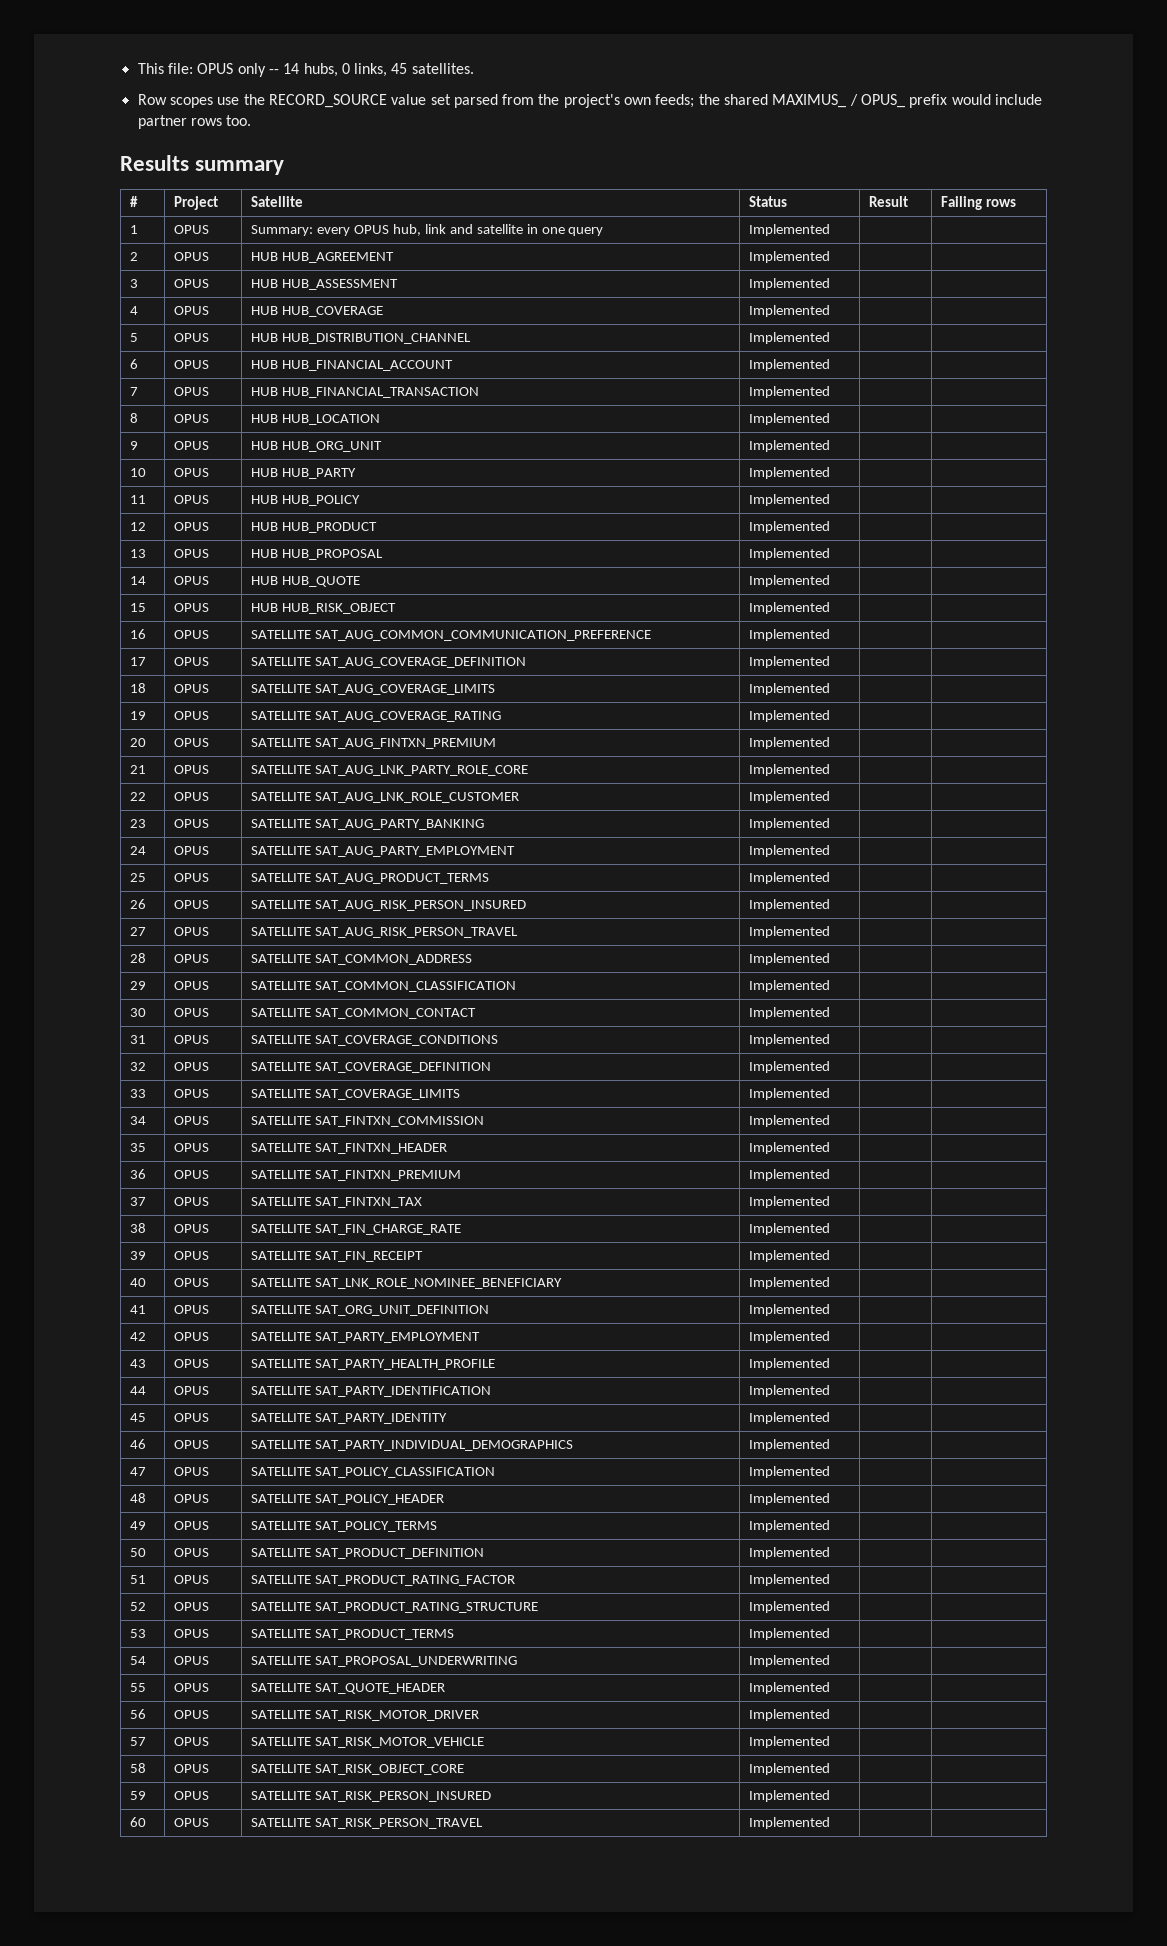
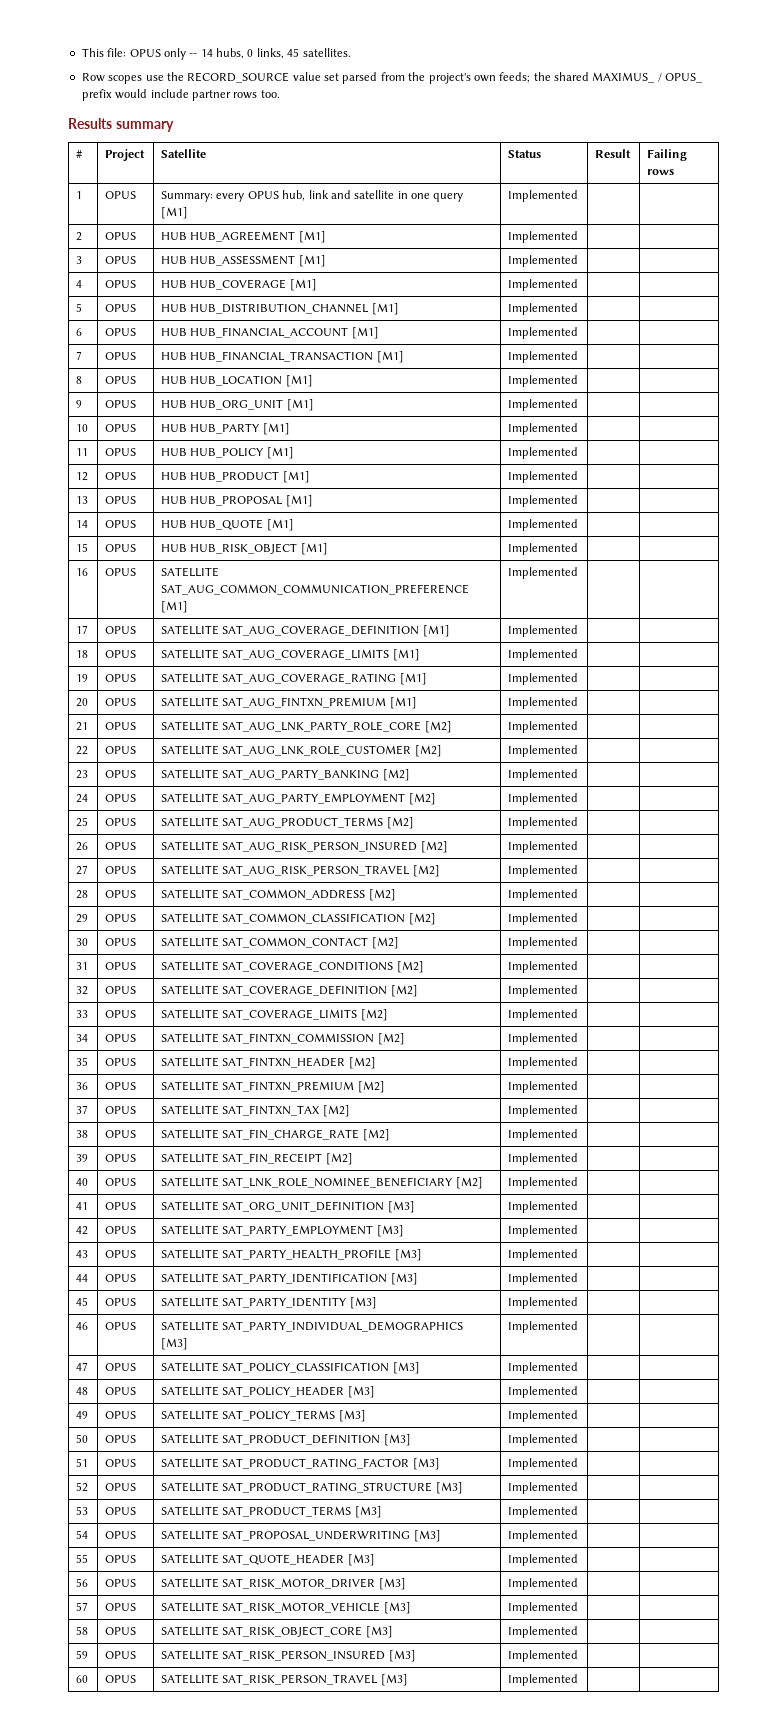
- 1 | OPUS | Summary: every OPUS hub, link and satellite in one query | Implemented | |
+ 1 | OPUS | Summary: every OPUS hub, link and satellite in one query [M1] | Implemented | |
- 2 | OPUS | HUB HUB_AGREEMENT | Implemented | |
+ 2 | OPUS | HUB HUB_AGREEMENT [M1] | Implemented | |
- 3 | OPUS | HUB HUB_ASSESSMENT | Implemented | |
+ 3 | OPUS | HUB HUB_ASSESSMENT [M1] | Implemented | |
- 4 | OPUS | HUB HUB_COVERAGE | Implemented | |
+ 4 | OPUS | HUB HUB_COVERAGE [M1] | Implemented | |
- 5 | OPUS | HUB HUB_DISTRIBUTION_CHANNEL | Implemented | |
+ 5 | OPUS | HUB HUB_DISTRIBUTION_CHANNEL [M1] | Implemented | |
- 6 | OPUS | HUB HUB_FINANCIAL_ACCOUNT | Implemented | |
+ 6 | OPUS | HUB HUB_FINANCIAL_ACCOUNT [M1] | Implemented | |
- 7 | OPUS | HUB HUB_FINANCIAL_TRANSACTION | Implemented | |
+ 7 | OPUS | HUB HUB_FINANCIAL_TRANSACTION [M1] | Implemented | |
- 8 | OPUS | HUB HUB_LOCATION | Implemented | |
+ 8 | OPUS | HUB HUB_LOCATION [M1] | Implemented | |
- 9 | OPUS | HUB HUB_ORG_UNIT | Implemented | |
+ 9 | OPUS | HUB HUB_ORG_UNIT [M1] | Implemented | |
- 10 | OPUS | HUB HUB_PARTY | Implemented | |
+ 10 | OPUS | HUB HUB_PARTY [M1] | Implemented | |
- 11 | OPUS | HUB HUB_POLICY | Implemented | |
+ 11 | OPUS | HUB HUB_POLICY [M1] | Implemented | |
- 12 | OPUS | HUB HUB_PRODUCT | Implemented | |
+ 12 | OPUS | HUB HUB_PRODUCT [M1] | Implemented | |
- 13 | OPUS | HUB HUB_PROPOSAL | Implemented | |
+ 13 | OPUS | HUB HUB_PROPOSAL [M1] | Implemented | |
- 14 | OPUS | HUB HUB_QUOTE | Implemented | |
+ 14 | OPUS | HUB HUB_QUOTE [M1] | Implemented | |
- 15 | OPUS | HUB HUB_RISK_OBJECT | Implemented | |
+ 15 | OPUS | HUB HUB_RISK_OBJECT [M1] | Implemented | |
- 16 | OPUS | SATELLITE SAT_AUG_COMMON_COMMUNICATION_PREFERENCE | Implemented | |
+ 16 | OPUS | SATELLITE SAT_AUG_COMMON_COMMUNICATION_PREFERENCE [M1] | Implemented | |
- 17 | OPUS | SATELLITE SAT_AUG_COVERAGE_DEFINITION | Implemented | |
+ 17 | OPUS | SATELLITE SAT_AUG_COVERAGE_DEFINITION [M1] | Implemented | |
- 18 | OPUS | SATELLITE SAT_AUG_COVERAGE_LIMITS | Implemented | |
+ 18 | OPUS | SATELLITE SAT_AUG_COVERAGE_LIMITS [M1] | Implemented | |
- 19 | OPUS | SATELLITE SAT_AUG_COVERAGE_RATING | Implemented | |
+ 19 | OPUS | SATELLITE SAT_AUG_COVERAGE_RATING [M1] | Implemented | |
- 20 | OPUS | SATELLITE SAT_AUG_FINTXN_PREMIUM | Implemented | |
+ 20 | OPUS | SATELLITE SAT_AUG_FINTXN_PREMIUM [M1] | Implemented | |
- 21 | OPUS | SATELLITE SAT_AUG_LNK_PARTY_ROLE_CORE | Implemented | |
+ 21 | OPUS | SATELLITE SAT_AUG_LNK_PARTY_ROLE_CORE [M2] | Implemented | |
- 22 | OPUS | SATELLITE SAT_AUG_LNK_ROLE_CUSTOMER | Implemented | |
+ 22 | OPUS | SATELLITE SAT_AUG_LNK_ROLE_CUSTOMER [M2] | Implemented | |
- 23 | OPUS | SATELLITE SAT_AUG_PARTY_BANKING | Implemented | |
+ 23 | OPUS | SATELLITE SAT_AUG_PARTY_BANKING [M2] | Implemented | |
- 24 | OPUS | SATELLITE SAT_AUG_PARTY_EMPLOYMENT | Implemented | |
+ 24 | OPUS | SATELLITE SAT_AUG_PARTY_EMPLOYMENT [M2] | Implemented | |
- 25 | OPUS | SATELLITE SAT_AUG_PRODUCT_TERMS | Implemented | |
+ 25 | OPUS | SATELLITE SAT_AUG_PRODUCT_TERMS [M2] | Implemented | |
- 26 | OPUS | SATELLITE SAT_AUG_RISK_PERSON_INSURED | Implemented | |
+ 26 | OPUS | SATELLITE SAT_AUG_RISK_PERSON_INSURED [M2] | Implemented | |
- 27 | OPUS | SATELLITE SAT_AUG_RISK_PERSON_TRAVEL | Implemented | |
+ 27 | OPUS | SATELLITE SAT_AUG_RISK_PERSON_TRAVEL [M2] | Implemented | |
- 28 | OPUS | SATELLITE SAT_COMMON_ADDRESS | Implemented | |
+ 28 | OPUS | SATELLITE SAT_COMMON_ADDRESS [M2] | Implemented | |
- 29 | OPUS | SATELLITE SAT_COMMON_CLASSIFICATION | Implemented | |
+ 29 | OPUS | SATELLITE SAT_COMMON_CLASSIFICATION [M2] | Implemented | |
- 30 | OPUS | SATELLITE SAT_COMMON_CONTACT | Implemented | |
+ 30 | OPUS | SATELLITE SAT_COMMON_CONTACT [M2] | Implemented | |
- 31 | OPUS | SATELLITE SAT_COVERAGE_CONDITIONS | Implemented | |
+ 31 | OPUS | SATELLITE SAT_COVERAGE_CONDITIONS [M2] | Implemented | |
- 32 | OPUS | SATELLITE SAT_COVERAGE_DEFINITION | Implemented | |
+ 32 | OPUS | SATELLITE SAT_COVERAGE_DEFINITION [M2] | Implemented | |
- 33 | OPUS | SATELLITE SAT_COVERAGE_LIMITS | Implemented | |
+ 33 | OPUS | SATELLITE SAT_COVERAGE_LIMITS [M2] | Implemented | |
- 34 | OPUS | SATELLITE SAT_FINTXN_COMMISSION | Implemented | |
+ 34 | OPUS | SATELLITE SAT_FINTXN_COMMISSION [M2] | Implemented | |
- 35 | OPUS | SATELLITE SAT_FINTXN_HEADER | Implemented | |
+ 35 | OPUS | SATELLITE SAT_FINTXN_HEADER [M2] | Implemented | |
- 36 | OPUS | SATELLITE SAT_FINTXN_PREMIUM | Implemented | |
+ 36 | OPUS | SATELLITE SAT_FINTXN_PREMIUM [M2] | Implemented | |
- 37 | OPUS | SATELLITE SAT_FINTXN_TAX | Implemented | |
+ 37 | OPUS | SATELLITE SAT_FINTXN_TAX [M2] | Implemented | |
- 38 | OPUS | SATELLITE SAT_FIN_CHARGE_RATE | Implemented | |
+ 38 | OPUS | SATELLITE SAT_FIN_CHARGE_RATE [M2] | Implemented | |
- 39 | OPUS | SATELLITE SAT_FIN_RECEIPT | Implemented | |
+ 39 | OPUS | SATELLITE SAT_FIN_RECEIPT [M2] | Implemented | |
- 40 | OPUS | SATELLITE SAT_LNK_ROLE_NOMINEE_BENEFICIARY | Implemented | |
+ 40 | OPUS | SATELLITE SAT_LNK_ROLE_NOMINEE_BENEFICIARY [M2] | Implemented | |
- 41 | OPUS | SATELLITE SAT_ORG_UNIT_DEFINITION | Implemented | |
+ 41 | OPUS | SATELLITE SAT_ORG_UNIT_DEFINITION [M3] | Implemented | |
- 42 | OPUS | SATELLITE SAT_PARTY_EMPLOYMENT | Implemented | |
+ 42 | OPUS | SATELLITE SAT_PARTY_EMPLOYMENT [M3] | Implemented | |
- 43 | OPUS | SATELLITE SAT_PARTY_HEALTH_PROFILE | Implemented | |
+ 43 | OPUS | SATELLITE SAT_PARTY_HEALTH_PROFILE [M3] | Implemented | |
- 44 | OPUS | SATELLITE SAT_PARTY_IDENTIFICATION | Implemented | |
+ 44 | OPUS | SATELLITE SAT_PARTY_IDENTIFICATION [M3] | Implemented | |
- 45 | OPUS | SATELLITE SAT_PARTY_IDENTITY | Implemented | |
+ 45 | OPUS | SATELLITE SAT_PARTY_IDENTITY [M3] | Implemented | |
- 46 | OPUS | SATELLITE SAT_PARTY_INDIVIDUAL_DEMOGRAPHICS | Implemented | |
+ 46 | OPUS | SATELLITE SAT_PARTY_INDIVIDUAL_DEMOGRAPHICS [M3] | Implemented | |
- 47 | OPUS | SATELLITE SAT_POLICY_CLASSIFICATION | Implemented | |
+ 47 | OPUS | SATELLITE SAT_POLICY_CLASSIFICATION [M3] | Implemented | |
- 48 | OPUS | SATELLITE SAT_POLICY_HEADER | Implemented | |
+ 48 | OPUS | SATELLITE SAT_POLICY_HEADER [M3] | Implemented | |
- 49 | OPUS | SATELLITE SAT_POLICY_TERMS | Implemented | |
+ 49 | OPUS | SATELLITE SAT_POLICY_TERMS [M3] | Implemented | |
- 50 | OPUS | SATELLITE SAT_PRODUCT_DEFINITION | Implemented | |
+ 50 | OPUS | SATELLITE SAT_PRODUCT_DEFINITION [M3] | Implemented | |
- 51 | OPUS | SATELLITE SAT_PRODUCT_RATING_FACTOR | Implemented | |
+ 51 | OPUS | SATELLITE SAT_PRODUCT_RATING_FACTOR [M3] | Implemented | |
- 52 | OPUS | SATELLITE SAT_PRODUCT_RATING_STRUCTURE | Implemented | |
+ 52 | OPUS | SATELLITE SAT_PRODUCT_RATING_STRUCTURE [M3] | Implemented | |
- 53 | OPUS | SATELLITE SAT_PRODUCT_TERMS | Implemented | |
+ 53 | OPUS | SATELLITE SAT_PRODUCT_TERMS [M3] | Implemented | |
- 54 | OPUS | SATELLITE SAT_PROPOSAL_UNDERWRITING | Implemented | |
+ 54 | OPUS | SATELLITE SAT_PROPOSAL_UNDERWRITING [M3] | Implemented | |
- 55 | OPUS | SATELLITE SAT_QUOTE_HEADER | Implemented | |
+ 55 | OPUS | SATELLITE SAT_QUOTE_HEADER [M3] | Implemented | |
- 56 | OPUS | SATELLITE SAT_RISK_MOTOR_DRIVER | Implemented | |
+ 56 | OPUS | SATELLITE SAT_RISK_MOTOR_DRIVER [M3] | Implemented | |
- 57 | OPUS | SATELLITE SAT_RISK_MOTOR_VEHICLE | Implemented | |
+ 57 | OPUS | SATELLITE SAT_RISK_MOTOR_VEHICLE [M3] | Implemented | |
- 58 | OPUS | SATELLITE SAT_RISK_OBJECT_CORE | Implemented | |
+ 58 | OPUS | SATELLITE SAT_RISK_OBJECT_CORE [M3] | Implemented | |
- 59 | OPUS | SATELLITE SAT_RISK_PERSON_INSURED | Implemented | |
+ 59 | OPUS | SATELLITE SAT_RISK_PERSON_INSURED [M3] | Implemented | |
- 60 | OPUS | SATELLITE SAT_RISK_PERSON_TRAVEL | Implemented | |
+ 60 | OPUS | SATELLITE SAT_RISK_PERSON_TRAVEL [M3] | Implemented | |

